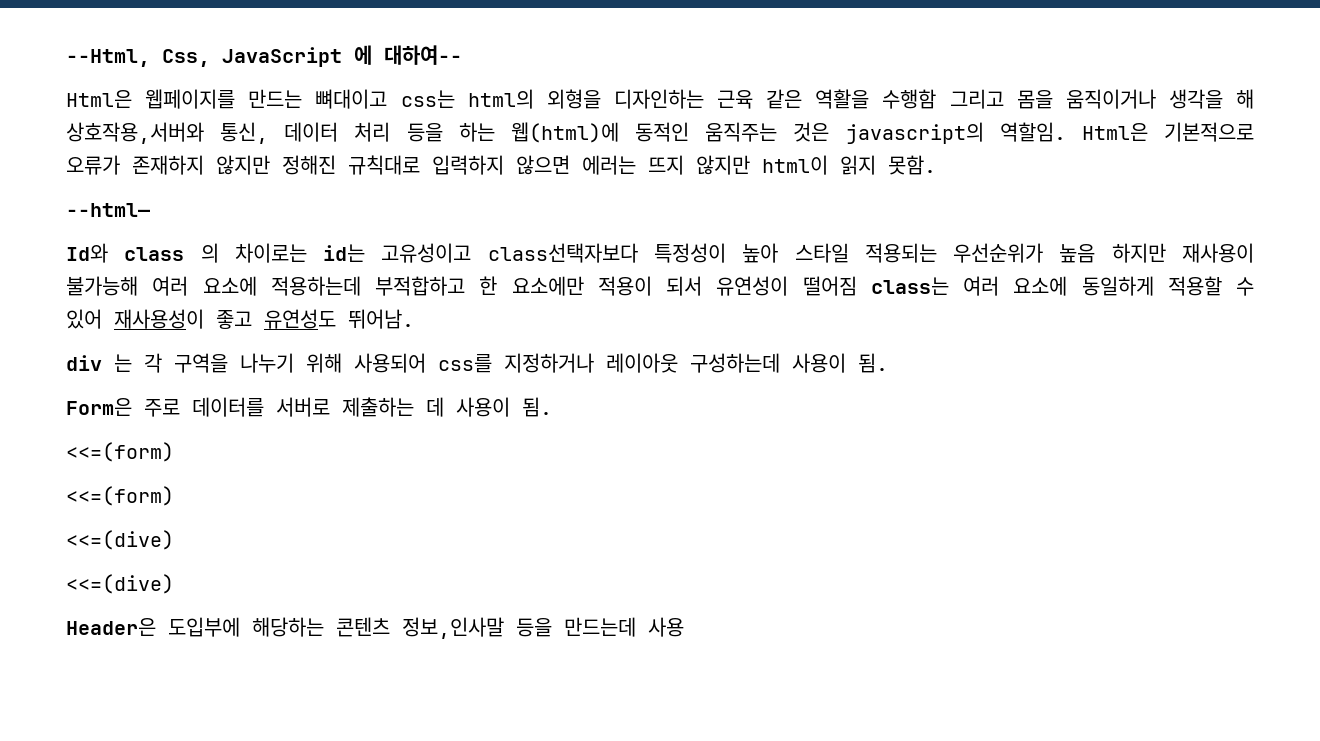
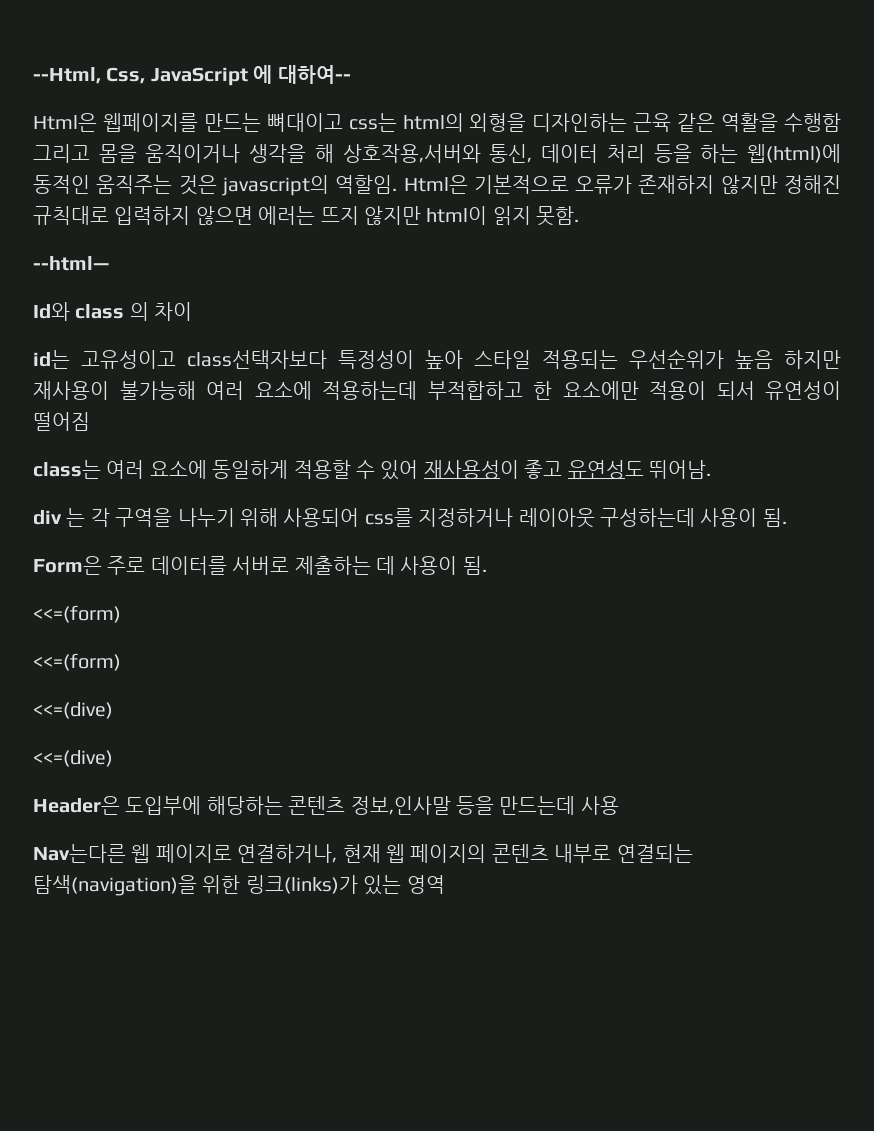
- Id와 class 의 차이로는 id는 고유성이고 class선택자보다 특정성이 높아 스타일 적용되는 우선순위가 높음 하지만 재사용이 불가능해 여러 요소에 적용하는데 부적합하고 한 요소에만 적용이 되서 유연성이 떨어짐 class는 여러 요소에 동일하게 적용할 수 있어 재사용성이 좋고 유연성도 뛰어남.
+ Id와 class 의 차이
+ id는 고유성이고 class선택자보다 특정성이 높아 스타일 적용되는 우선순위가 높음 하지만 재사용이 불가능해 여러 요소에 적용하는데 부적합하고 한 요소에만 적용이 되서 유연성이 떨어짐
+ class는 여러 요소에 동일하게 적용할 수 있어 재사용성이 좋고 유연성도 뛰어남.
+ Nav는다른 웹 페이지로 연결하거나, 현재 웹 페이지의 콘텐츠 내부로 연결되는 탐색(navigation)을 위한 링크(links)가 있는 영역

